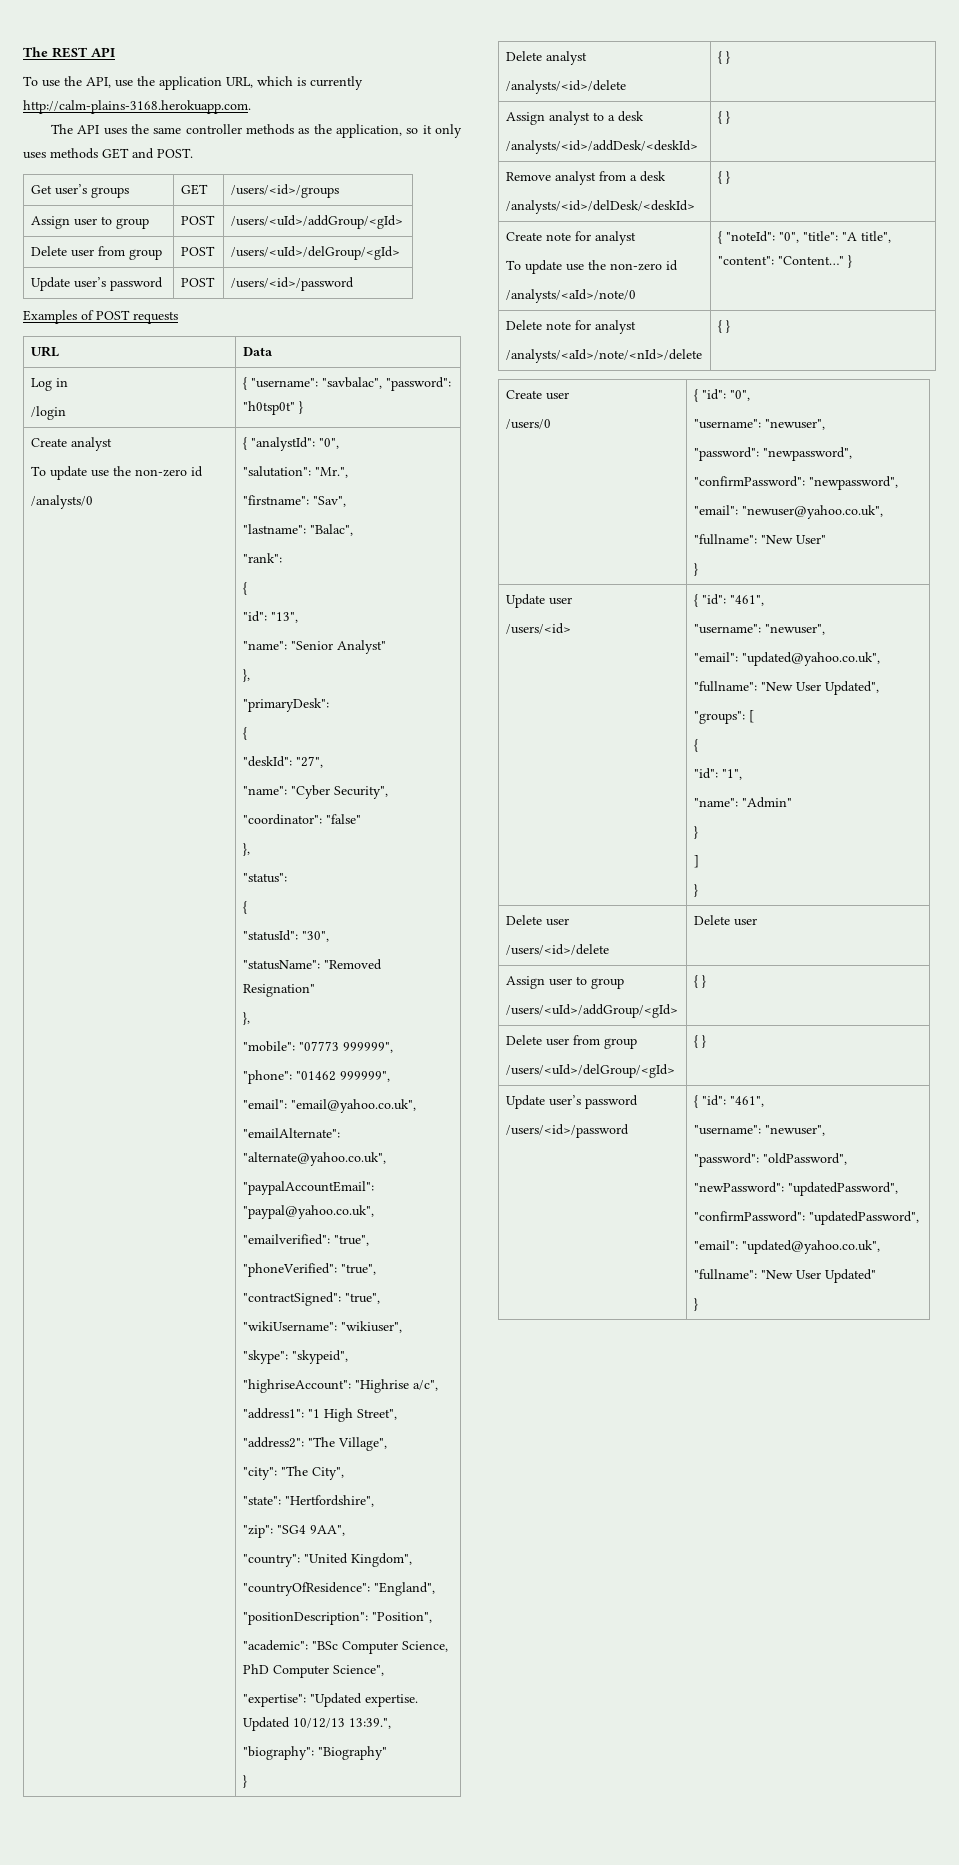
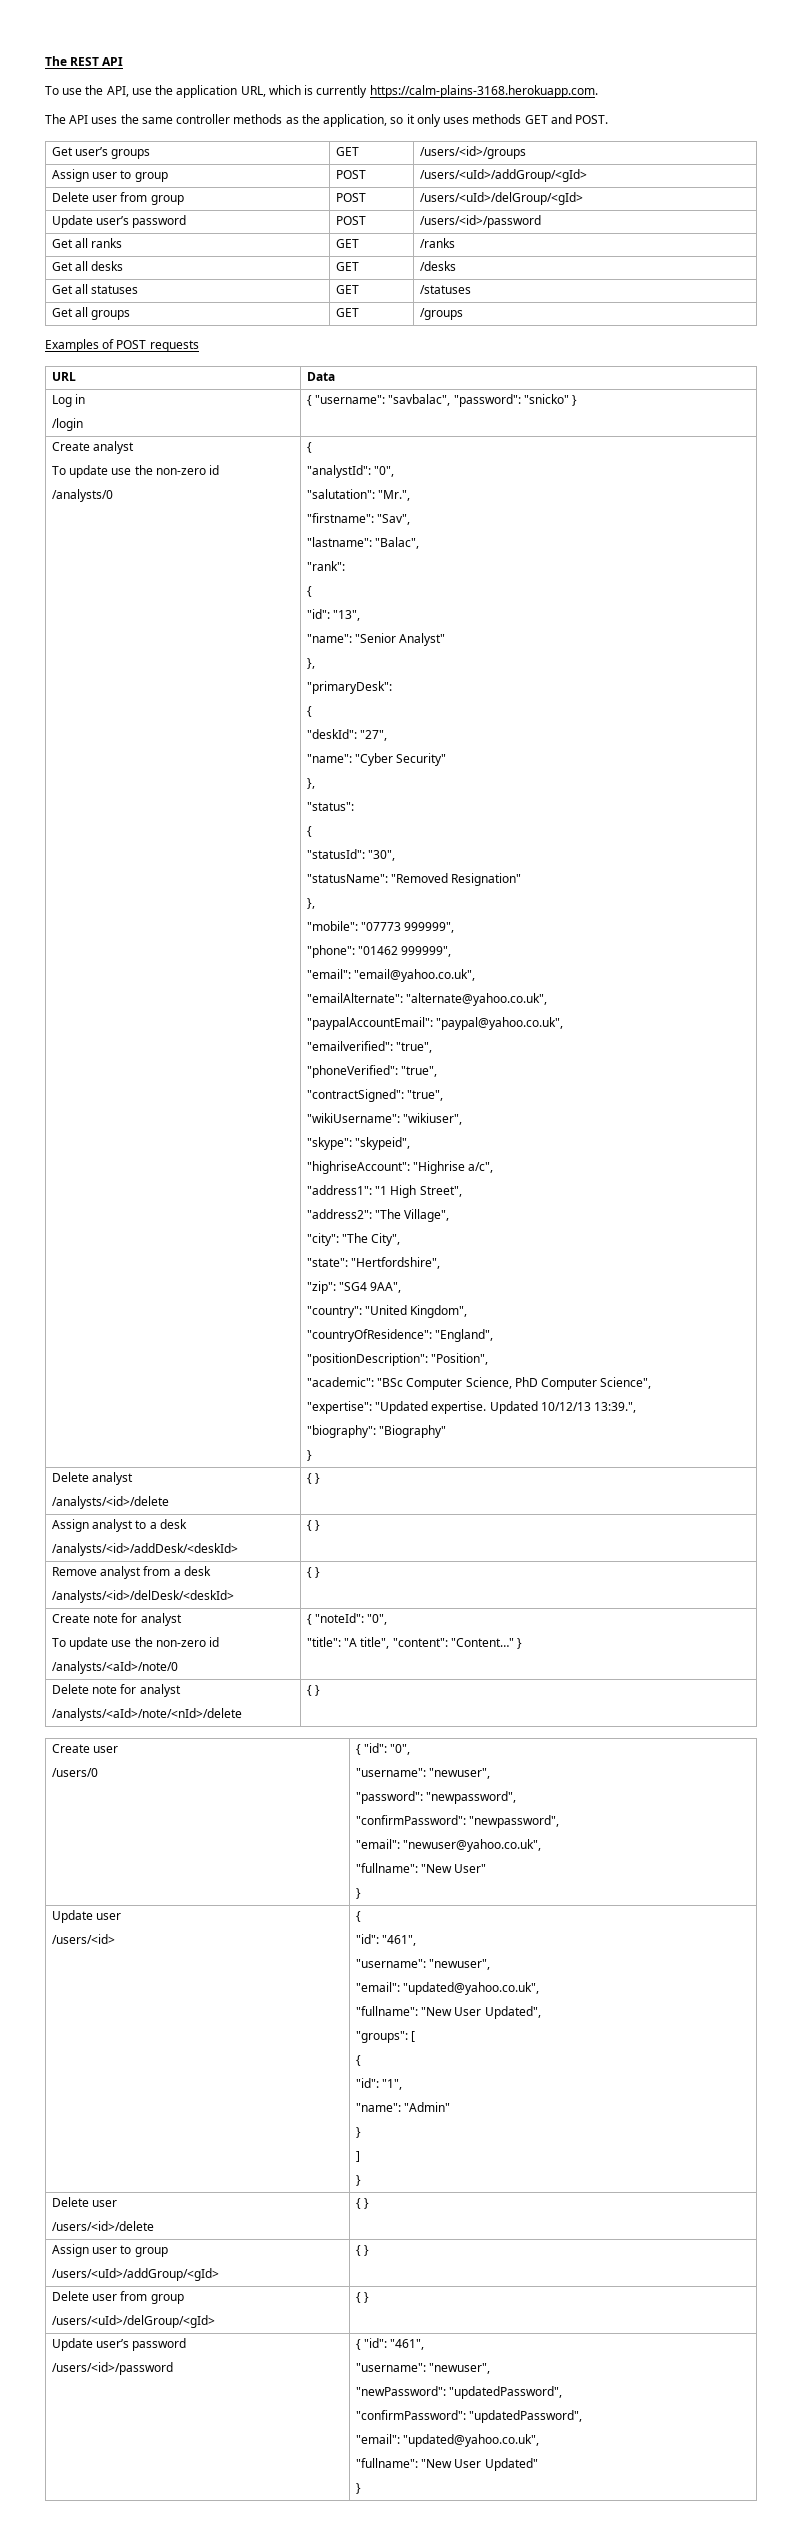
- To use the API, use the application URL, which is currently http://calm-plains-3168.herokuapp.com.
+ To use the API, use the application URL, which is currently https://calm-plains-3168.herokuapp.com.
+ Get all ranks | GET | /ranks
+ Get all desks | GET | /desks
+ Get all statuses | GET | /statuses
+ Get all groups | GET | /groups
  Log in
- /login | { "username": "savbalac", "password": "h0tsp0t" }
+ /login | { "username": "savbalac", "password": "snicko" }
- /analysts/0 | { "analystId": "0",
+ /analysts/0 | {
+ "analystId": "0",
- "name": "Cyber Security",
- "coordinator": "false"
+ "name": "Cyber Security"
  Create note for analyst
  To update use the non-zero id
- /analysts/<aId>/note/0 | { "noteId": "0", "title": "A title", "content": "Content…" }
+ /analysts/<aId>/note/0 | { "noteId": "0",
+ "title": "A title", "content": "Content…" }
  Update user
- /users/<id> | { "id": "461",
+ /users/<id> | {
+ "id": "461",
  "username": "newuser",
  "email": "updated@yahoo.co.uk",
  "fullname": "New User Updated",
  "groups": [
  {
  "id": "1",
  "name": "Admin"
  }
  ]
  }
  Delete user
- /users/<id>/delete | Delete user
+ /users/<id>/delete | { }
  Assign user to group
  /users/<uId>/addGroup/<gId> | { }
  Delete user from group
  /users/<uId>/delGroup/<gId> | { }
  Update user’s password
  /users/<id>/password | { "id": "461",
  "username": "newuser",
- "password": "oldPassword",

